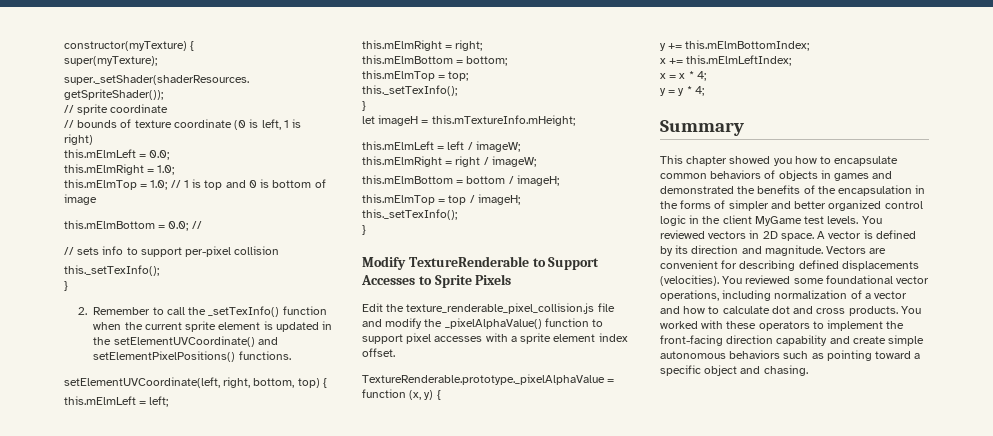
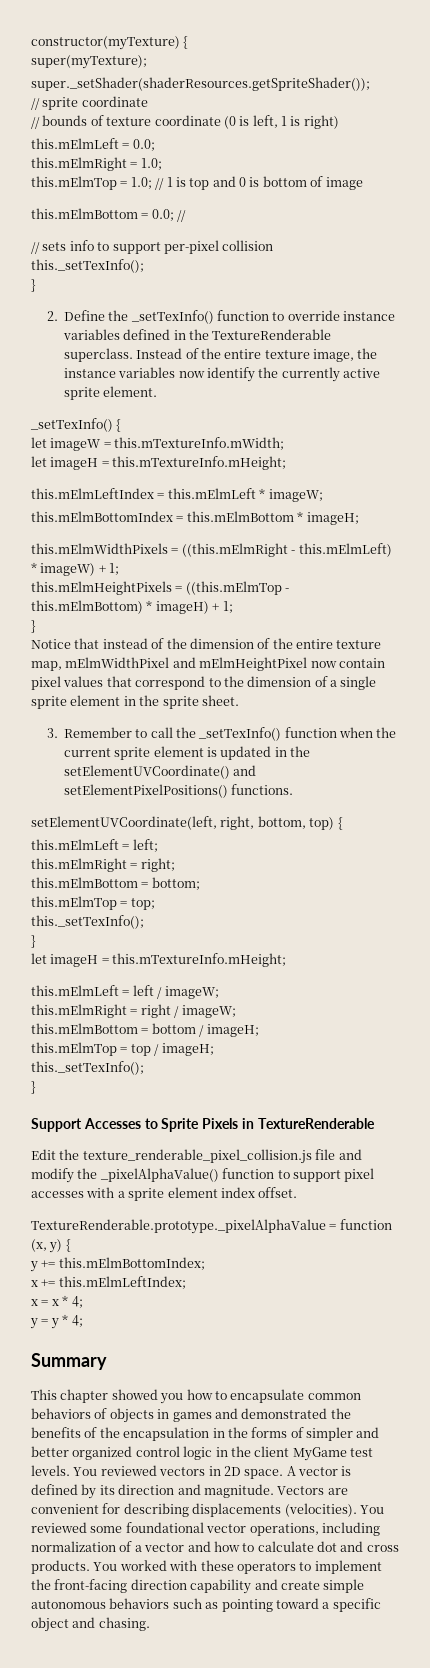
- 2. Remember to call the _setTexInfo() function when the current sprite element is updated in the setElementUVCoordinate() and setElementPixelPositions() functions.
+ 2. Define the _setTexInfo() function to override instance variables defined in the TextureRenderable superclass. Instead of the entire texture image, the instance variables now identify the currently active sprite element.
+ _setTexInfo() {
+ let imageW = this.mTextureInfo.mWidth;
+ let imageH = this.mTextureInfo.mHeight;
+ this.mElmLeftIndex = this.mElmLeft * imageW;
+ this.mElmBottomIndex = this.mElmBottom * imageH;
+ this.mElmWidthPixels = ((this.mElmRight - this.mElmLeft) * imageW) + 1;
+ this.mElmHeightPixels = ((this.mElmTop - this.mElmBottom) * imageH) + 1;
+ }
+ Notice that instead of the dimension of the entire texture map, mElmWidthPixel and mElmHeightPixel now contain pixel values that correspond to the dimension of a single sprite element in the sprite sheet.
+ 3. Remember to call the _setTexInfo() function when the current sprite element is updated in the setElementUVCoordinate() and setElementPixelPositions() functions.
- Modify TextureRenderable to Support Accesses to Sprite Pixels
+ Support Accesses to Sprite Pixels in TextureRenderable
- Vectors are convenient for describing defined displacements (velocities).
+ Vectors are convenient for describing displacements (velocities).

